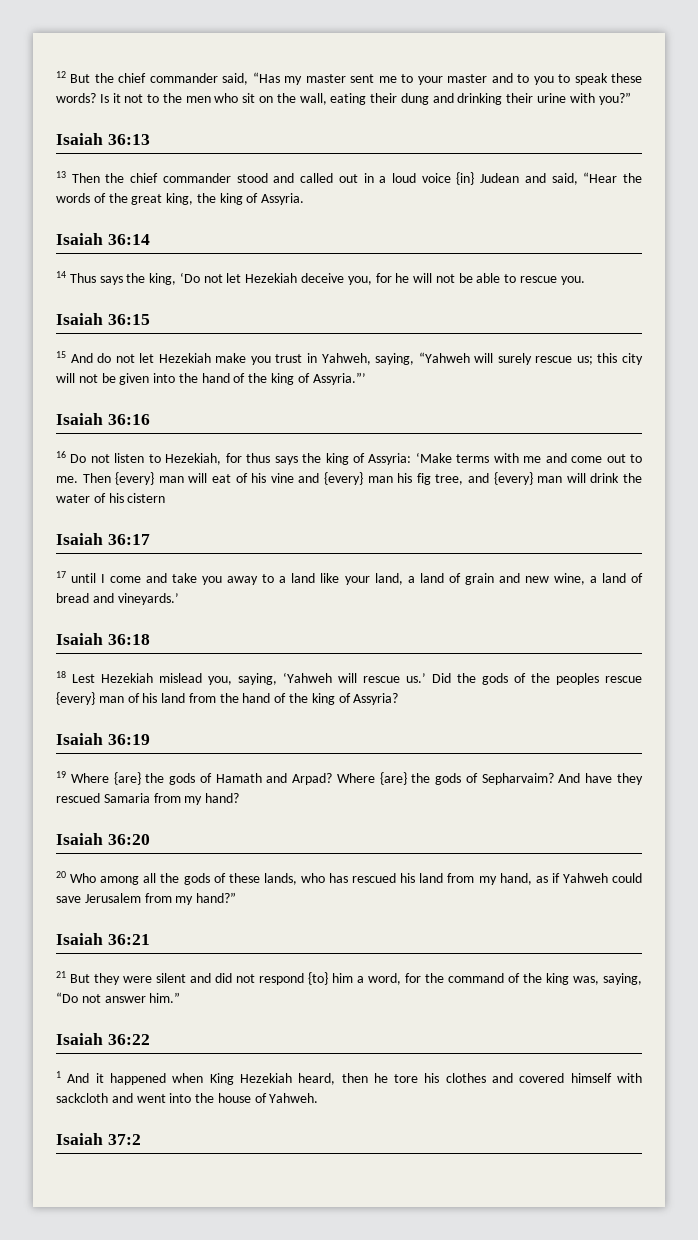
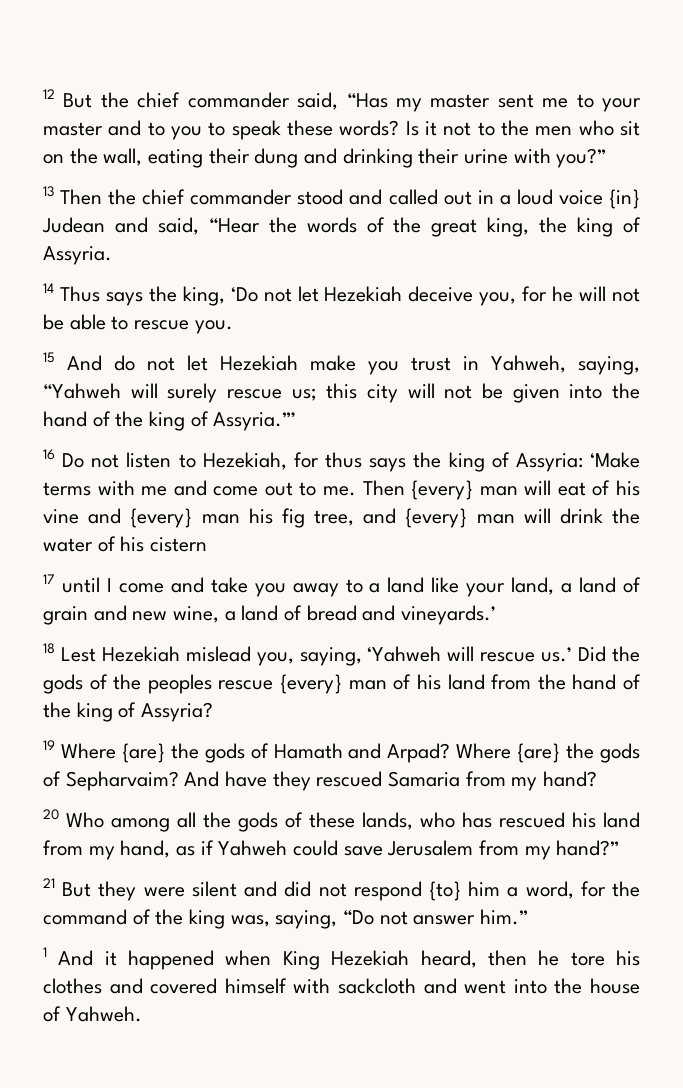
- Isaiah 36:13
- Isaiah 36:14
- Isaiah 36:15
- Isaiah 36:16
- Isaiah 36:17
- Isaiah 36:18
- Isaiah 36:19
- Isaiah 36:20
- Isaiah 36:21
- Isaiah 36:22
- Isaiah 37:2

